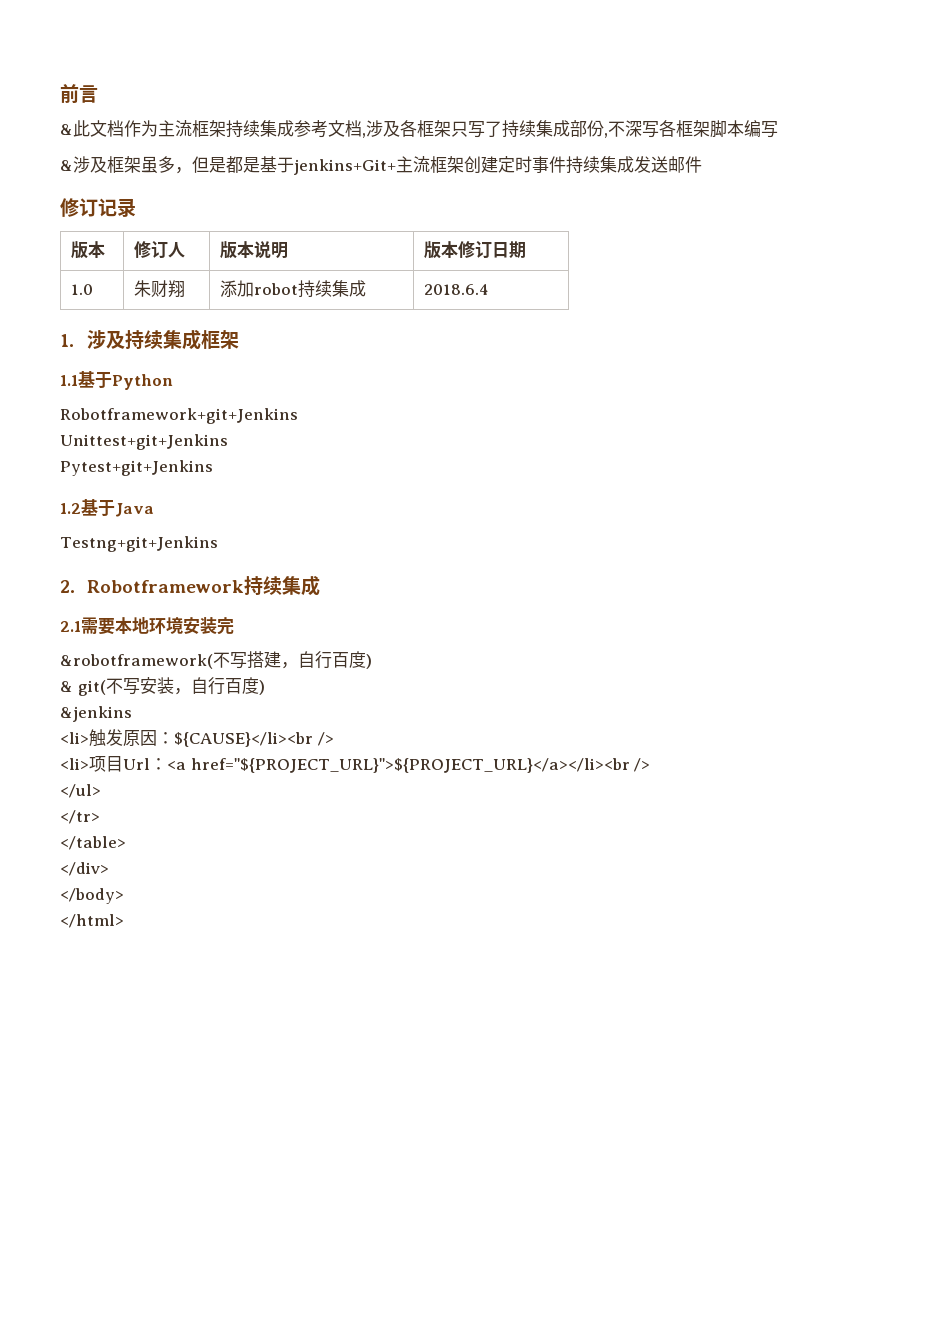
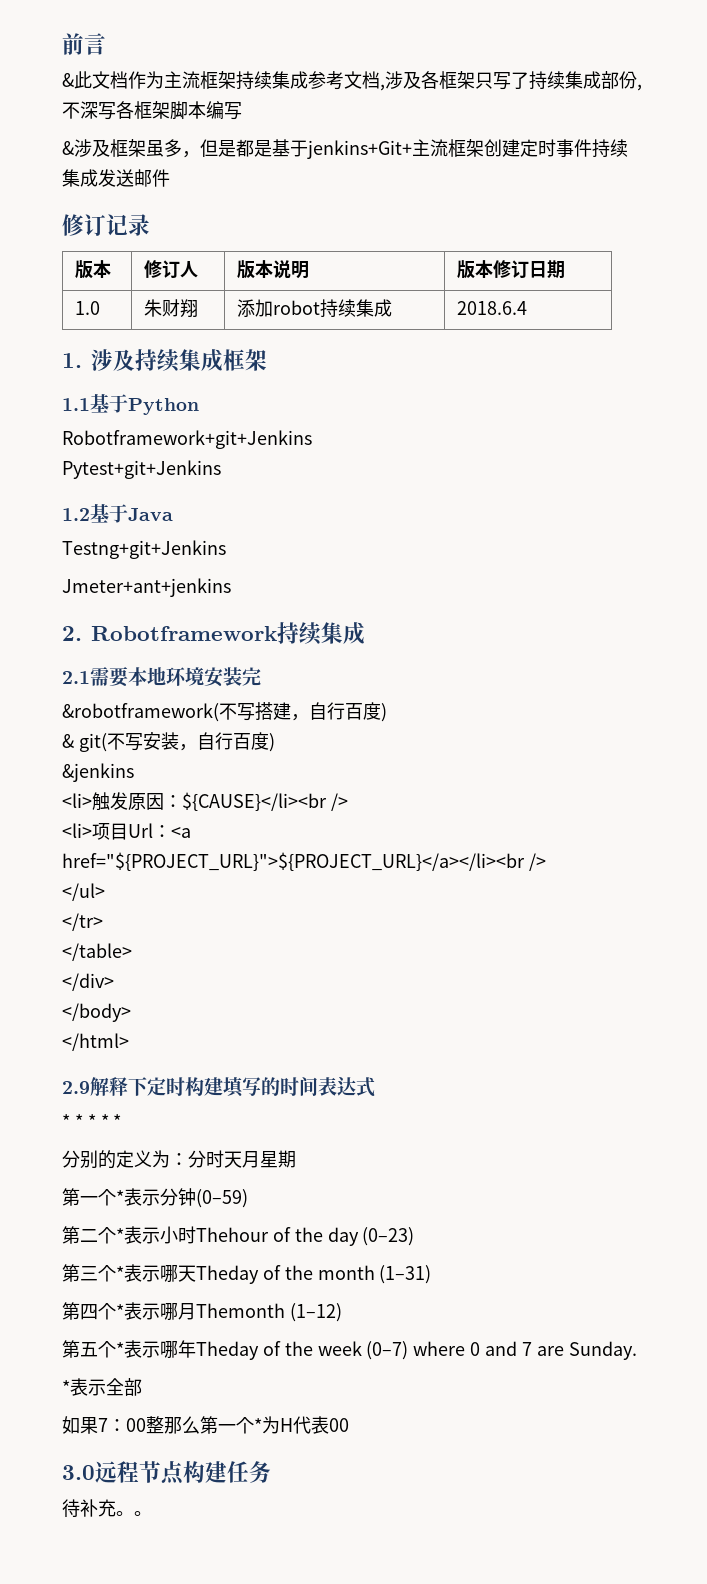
- Unittest+git+Jenkins
+ Jmeter+ant+jenkins
+ 2.9解释下定时构建填写的时间表达式
+ * * * * *
+ 分别的定义为：分时天月星期
+ 第一个*表示分钟(0–59)
+ 第二个*表示小时Thehour of the day (0–23)
+ 第三个*表示哪天Theday of the month (1–31)
+ 第四个*表示哪月Themonth (1–12)
+ 第五个*表示哪年Theday of the week (0–7) where 0 and 7 are Sunday.
+ *表示全部
+ 如果7：00整那么第一个*为H代表00
+ 3.0远程节点构建任务
+ 待补充。。

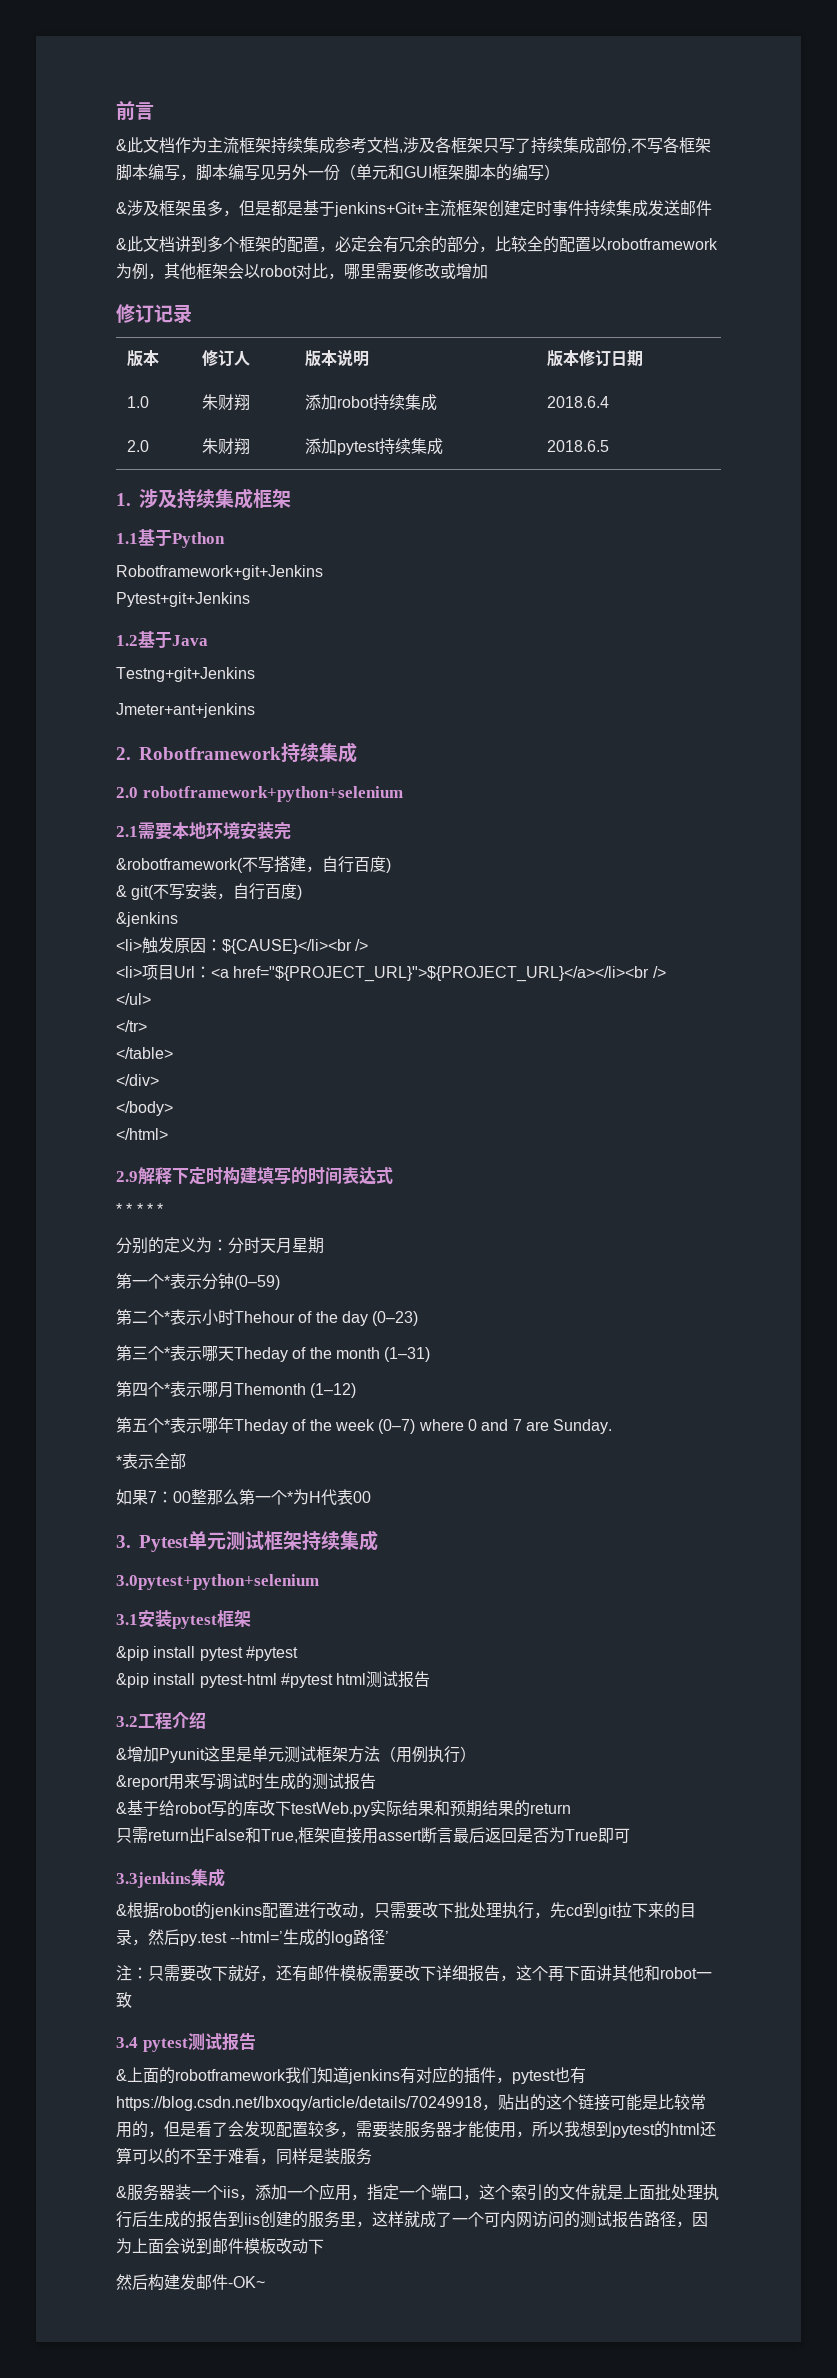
- &此文档作为主流框架持续集成参考文档,涉及各框架只写了持续集成部份,不深写各框架脚本编写
+ &此文档作为主流框架持续集成参考文档,涉及各框架只写了持续集成部份,不写各框架脚本编写，脚本编写见另外一份（单元和GUI框架脚本的编写）
+ &此文档讲到多个框架的配置，必定会有冗余的部分，比较全的配置以robotframework为例，其他框架会以robot对比，哪里需要修改或增加
+ 2.0 | 朱财翔 | 添加pytest持续集成 | 2018.6.5
+ 2.0 robotframework+python+selenium
- 3.0远程节点构建任务
- 待补充。。
+ 3. Pytest单元测试框架持续集成
+ 3.0pytest+python+selenium
+ 3.1安装pytest框架
+ &pip install pytest #pytest
+ &pip install pytest-html #pytest html测试报告
+ 3.2工程介绍
+ &增加Pyunit这里是单元测试框架方法（用例执行）
+ &report用来写调试时生成的测试报告
+ &基于给robot写的库改下testWeb.py实际结果和预期结果的return
+ 只需return出False和True,框架直接用assert断言最后返回是否为True即可
+ 3.3jenkins集成
+ &根据robot的jenkins配置进行改动，只需要改下批处理执行，先cd到git拉下来的目录，然后py.test --html=’生成的log路径’
+ 注：只需要改下就好，还有邮件模板需要改下详细报告，这个再下面讲其他和robot一致
+ 3.4 pytest测试报告
+ &上面的robotframework我们知道jenkins有对应的插件，pytest也有https://blog.csdn.net/lbxoqy/article/details/70249918，贴出的这个链接可能是比较常用的，但是看了会发现配置较多，需要装服务器才能使用，所以我想到pytest的html还算可以的不至于难看，同样是装服务
+ &服务器装一个iis，添加一个应用，指定一个端口，这个索引的文件就是上面批处理执行后生成的报告到iis创建的服务里，这样就成了一个可内网访问的测试报告路径，因为上面会说到邮件模板改动下
+ 然后构建发邮件-OK~

